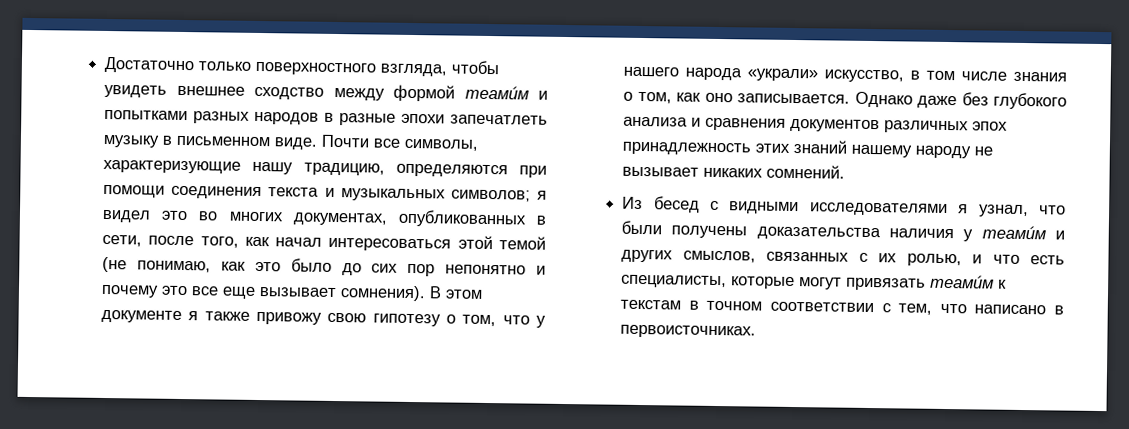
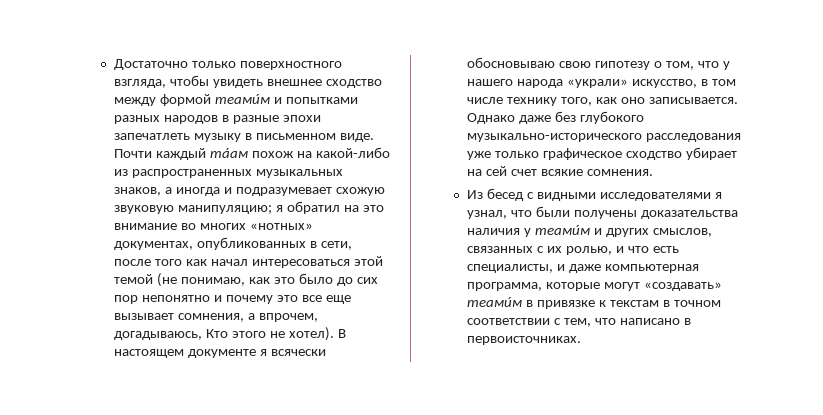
- Почти все символы, характеризующие нашу традицию, определяются при помощи соединения текста и музыкальных символов; я видел это во многих документах, опубликованных в сети, после того, как начал интересоваться этой темой (не понимаю, как это было до сих пор непонятно и почему это все еще вызывает сомнения). В этом документе я также привожу свою гипотезу о том, что у нашего народа «украли» искусство, в том числе знания о том, как оно записывается.
+ Почти каждый тáам похож на какой-либо из распространенных музыкальных знаков, а иногда и подразумевает схожую звуковую манипуляцию; я обратил на это внимание во многих «нотных» документах, опубликованных в сети, после того как начал интересоваться этой темой (не понимаю, как это было до сих пор непонятно и почему это все еще вызывает сомнения, а впрочем, догадываюсь, Кто этого не хотел). В настоящем документе я всячески обосновываю свою гипотезу о том, что у нашего народа «украли» искусство, в том числе технику того, как оно записывается.
- Однако даже без глубокого анализа и сравнения документов различных эпох принадлежность этих знаний нашему народу не вызывает никаких сомнений.
+ Однако даже без глубокого музыкально-исторического расследования уже только графическое сходство убирает на сей счет всякие сомнения.
- Из бесед с видными исследователями я узнал, что были получены доказательства наличия у теамúм и других смыслов, связанных с их ролью, и что есть специалисты, которые могут привязать теамúм к текстам в точном соответствии с тем, что написано в первоисточниках.
+ Из бесед с видными исследователями я узнал, что были получены доказательства наличия у теамúм и других смыслов, связанных с их ролью, и что есть специалисты, и даже компьютерная программа, которые могут «создавать» теамúм в привязке к текстам в точном соответствии с тем, что написано в первоисточниках.

